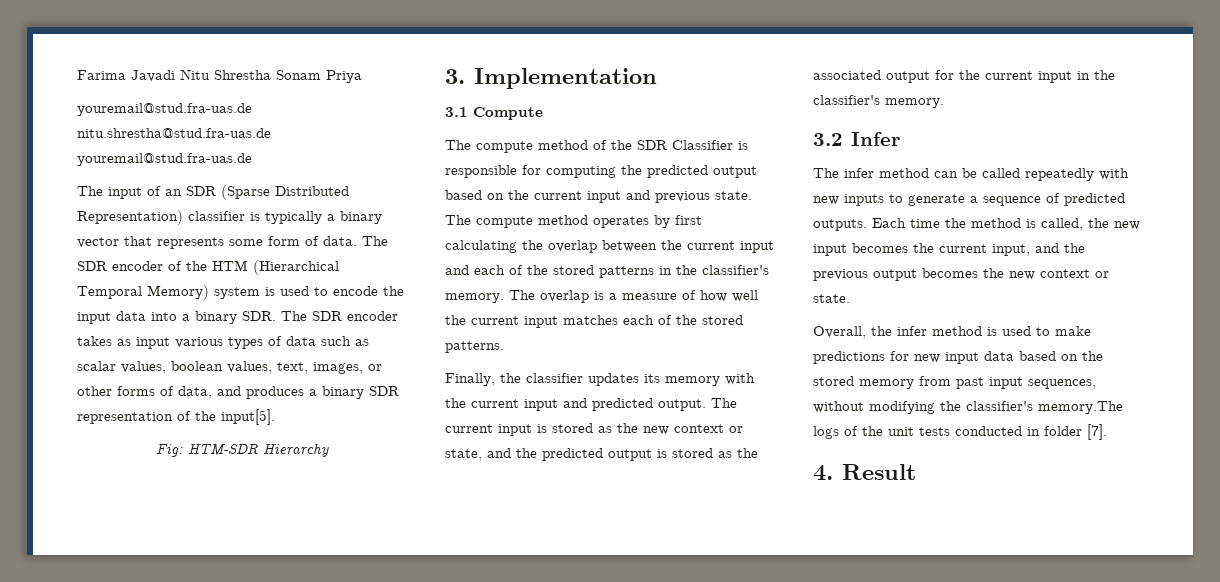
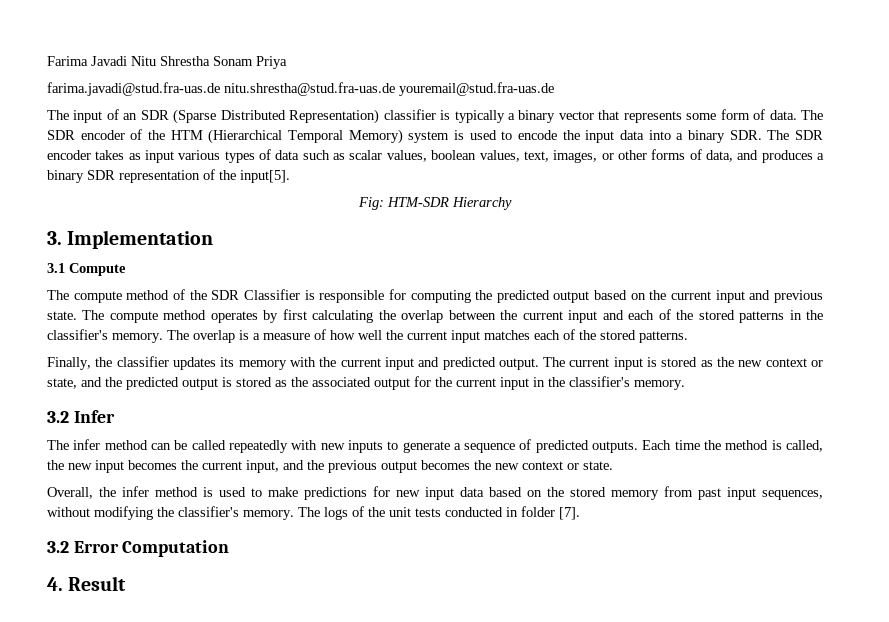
- youremail@stud.fra-uas.de nitu.shrestha@stud.fra-uas.de youremail@stud.fra-uas.de
+ farima.javadi@stud.fra-uas.de nitu.shrestha@stud.fra-uas.de youremail@stud.fra-uas.de
- Overall, the infer method is used to make predictions for new input data based on the stored memory from past input sequences, without modifying the classifier's memory.The logs of the unit tests conducted in folder [7].
+ Overall, the infer method is used to make predictions for new input data based on the stored memory from past input sequences, without modifying the classifier's memory. The logs of the unit tests conducted in folder [7].
+ 3.2 Error Computation

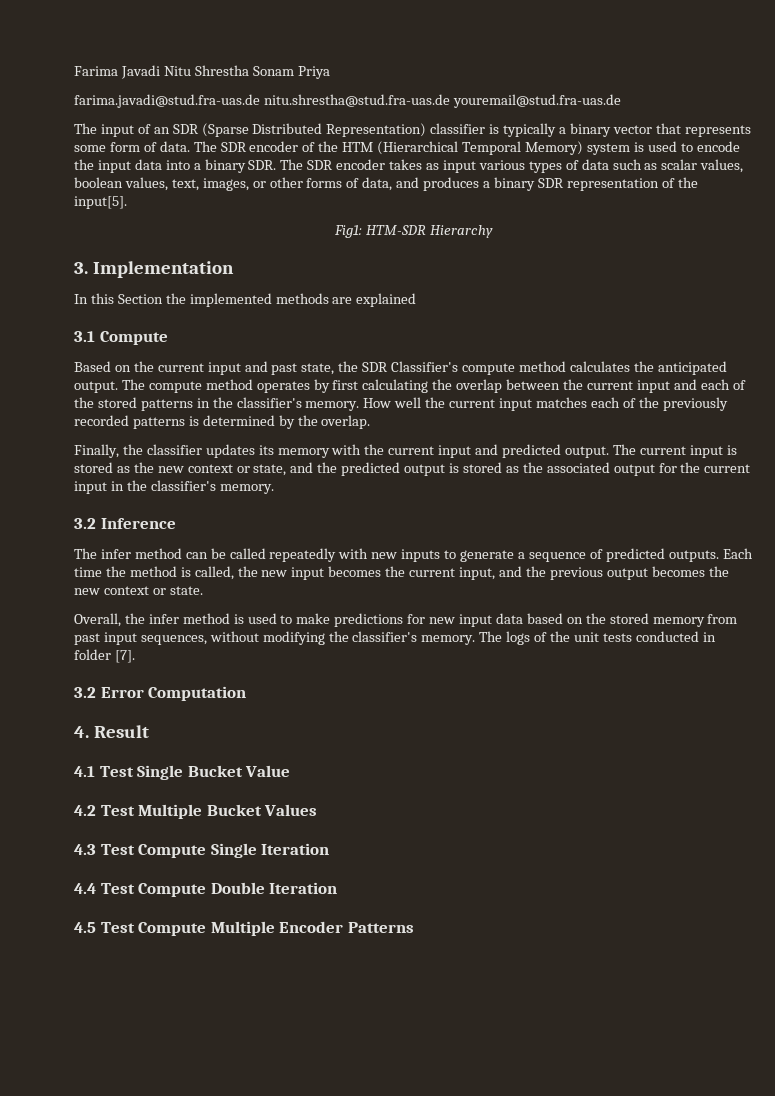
- Fig: HTM-SDR Hierarchy
+ Fig1: HTM-SDR Hierarchy
+ In this Section the implemented methods are explained
  3.1 Compute
- The compute method of the SDR Classifier is responsible for computing the predicted output based on the current input and previous state.
+ Based on the current input and past state, the SDR Classifier's compute method calculates the anticipated output.
- The overlap is a measure of how well the current input matches each of the stored patterns.
+ How well the current input matches each of the previously recorded patterns is determined by the overlap.
- 3.2 Infer
+ 3.2 Inference
+ 4.1 Test Single Bucket Value
+ 4.2 Test Multiple Bucket Values
+ 4.3 Test Compute Single Iteration
+ 4.4 Test Compute Double Iteration
+ 4.5 Test Compute Multiple Encoder Patterns

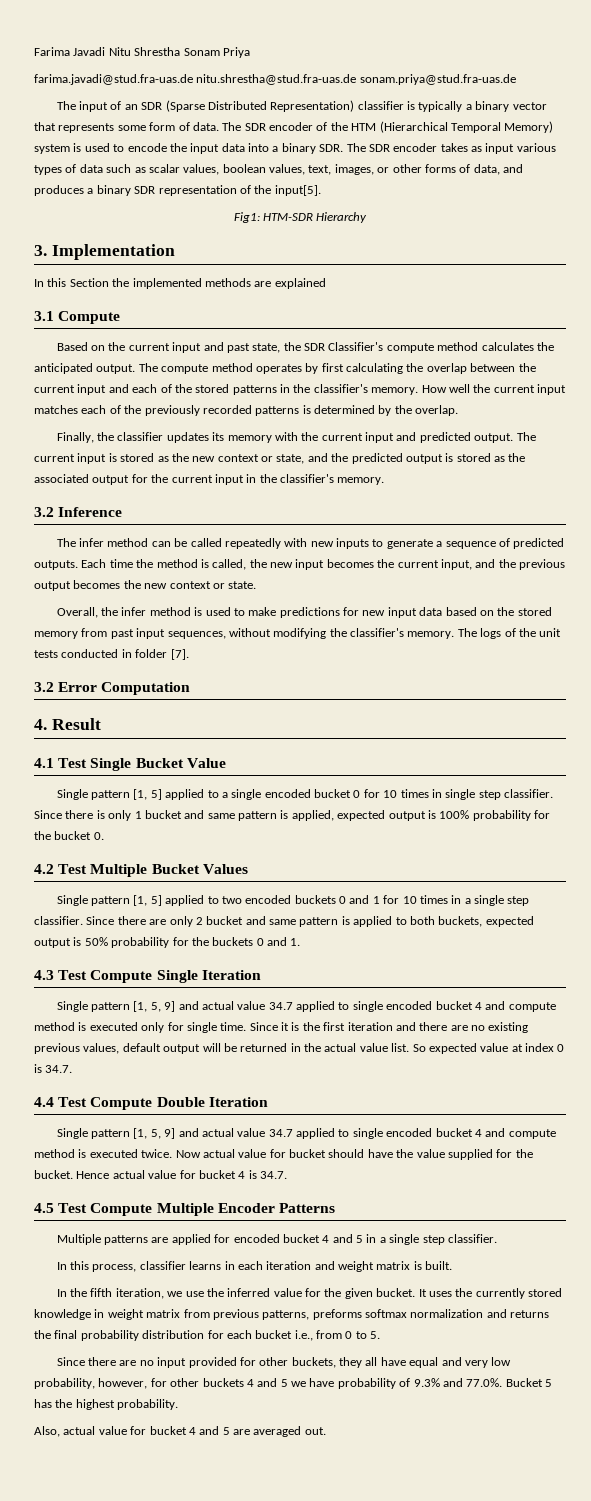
- farima.javadi@stud.fra-uas.de nitu.shrestha@stud.fra-uas.de youremail@stud.fra-uas.de
+ farima.javadi@stud.fra-uas.de nitu.shrestha@stud.fra-uas.de sonam.priya@stud.fra-uas.de
+ Single pattern [1, 5] applied to a single encoded bucket 0 for 10 times in single step classifier. Since there is only 1 bucket and same pattern is applied, expected output is 100% probability for the bucket 0.
+ Single pattern [1, 5] applied to two encoded buckets 0 and 1 for 10 times in a single step classifier. Since there are only 2 bucket and same pattern is applied to both buckets, expected output is 50% probability for the buckets 0 and 1.
+ Single pattern [1, 5, 9] and actual value 34.7 applied to single encoded bucket 4 and compute method is executed only for single time. Since it is the first iteration and there are no existing previous values, default output will be returned in the actual value list. So expected value at index 0 is 34.7.
+ Single pattern [1, 5, 9] and actual value 34.7 applied to single encoded bucket 4 and compute method is executed twice. Now actual value for bucket should have the value supplied for the bucket. Hence actual value for bucket 4 is 34.7.
+ Multiple patterns are applied for encoded bucket 4 and 5 in a single step classifier.
+ In this process, classifier learns in each iteration and weight matrix is built.
+ In the fifth iteration, we use the inferred value for the given bucket. It uses the currently stored knowledge in weight matrix from previous patterns, preforms softmax normalization and returns the final probability distribution for each bucket i.e., from 0 to 5.
+ Since there are no input provided for other buckets, they all have equal and very low probability, however, for other buckets 4 and 5 we have probability of 9.3% and 77.0%. Bucket 5 has the highest probability.
+ Also, actual value for bucket 4 and 5 are averaged out.

